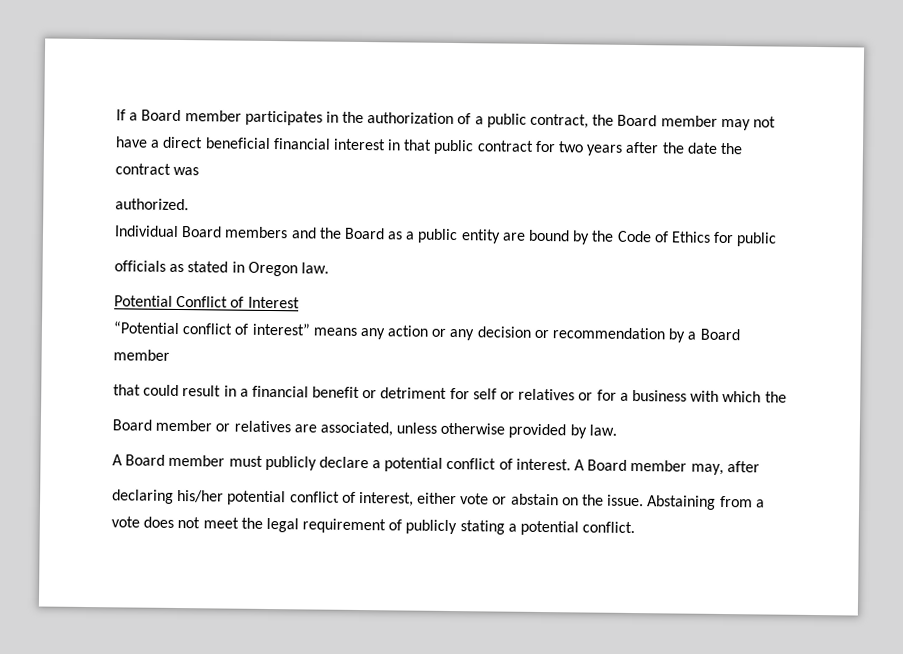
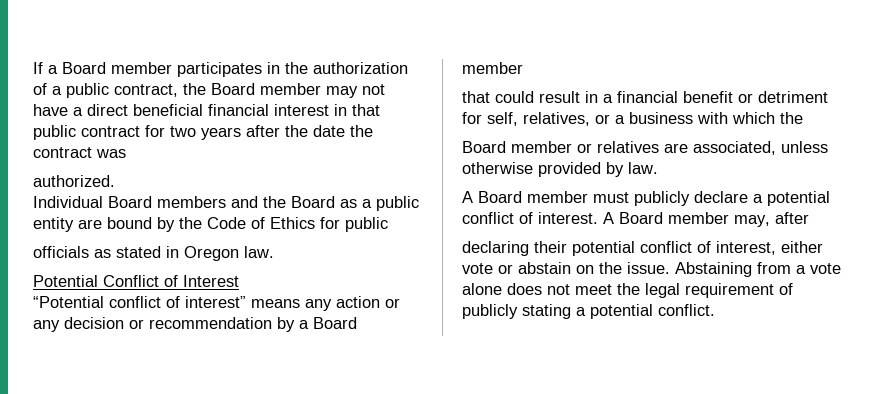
- that could result in a financial benefit or detriment for self or relatives or for a business with which the
+ that could result in a financial benefit or detriment for self, relatives, or a business with which the
- declaring his/her potential conflict of interest, either vote or abstain on the issue.
+ declaring their potential conflict of interest, either vote or abstain on the issue.
- Abstaining from a vote does not meet the legal requirement of publicly stating a potential conflict.
+ Abstaining from a vote alone does not meet the legal requirement of publicly stating a potential conflict.

